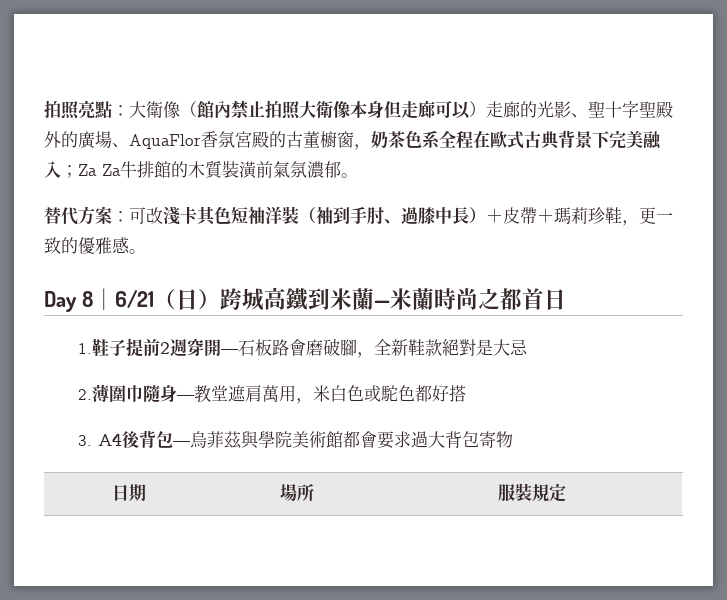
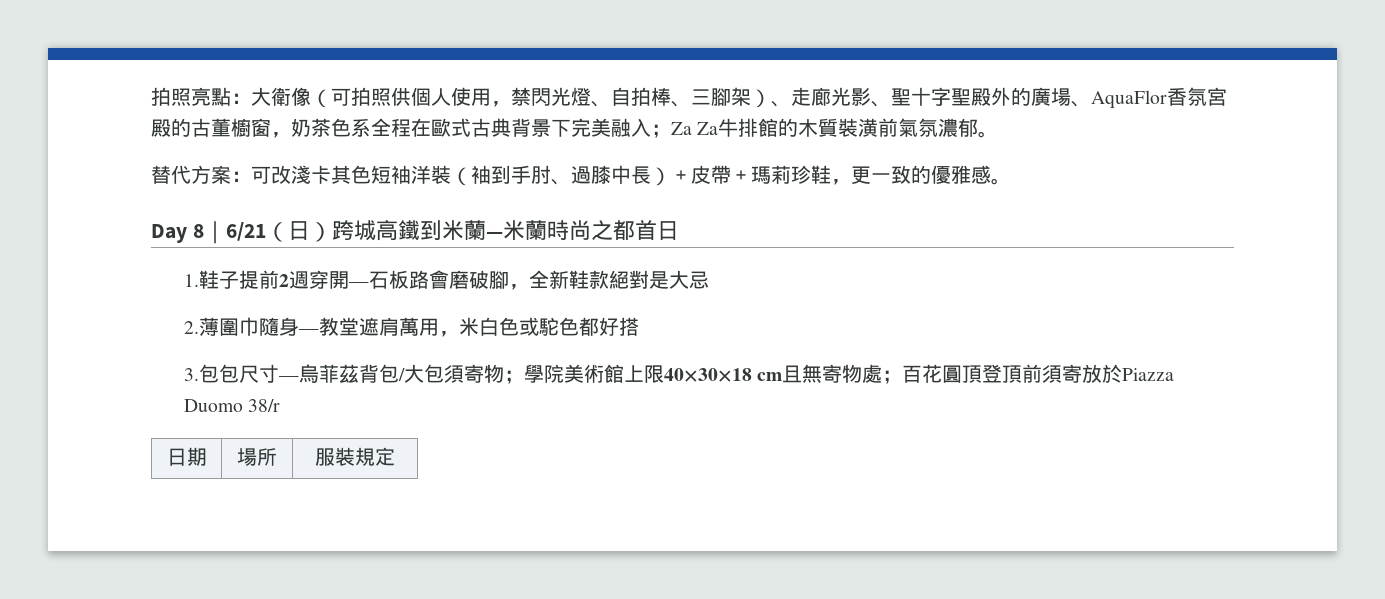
- 拍照亮點：大衛像（館內禁止拍照大衛像本身但走廊可以）走廊的光影、聖十字聖殿外的廣場、AquaFlor香氛宮殿的古董櫥窗，奶茶色系全程在歐式古典背景下完美融入；Za Za牛排館的木質裝潢前氣氛濃郁。
+ 拍照亮點：大衛像（可拍照供個人使用，禁閃光燈、自拍棒、三腳架）、走廊光影、聖十字聖殿外的廣場、AquaFlor香氛宮殿的古董櫥窗，奶茶色系全程在歐式古典背景下完美融入；Za Za牛排館的木質裝潢前氣氛濃郁。
- 3. A4後背包—烏菲茲與學院美術館都會要求過大背包寄物
+ 3.包包尺寸—烏菲茲背包/大包須寄物；學院美術館上限40×30×18 cm且無寄物處；百花圓頂登頂前須寄放於Piazza Duomo 38/r

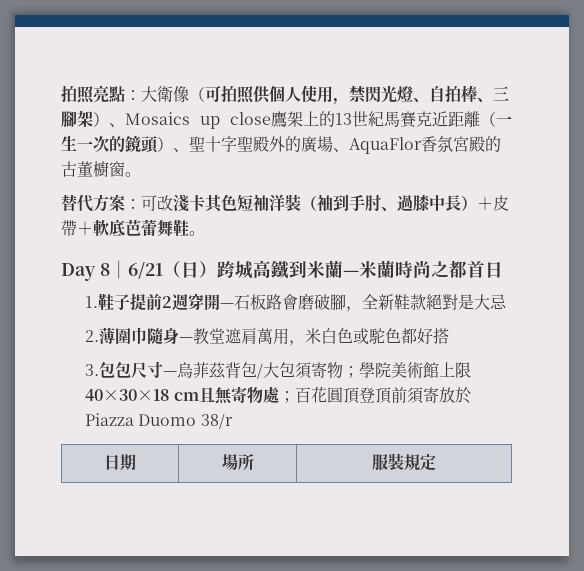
- 拍照亮點：大衛像（可拍照供個人使用，禁閃光燈、自拍棒、三腳架）、走廊光影、聖十字聖殿外的廣場、AquaFlor香氛宮殿的古董櫥窗，奶茶色系全程在歐式古典背景下完美融入；Za Za牛排館的木質裝潢前氣氛濃郁。
+ 拍照亮點：大衛像（可拍照供個人使用，禁閃光燈、自拍棒、三腳架）、Mosaics up close鷹架上的13世紀馬賽克近距離（一生一次的鏡頭）、聖十字聖殿外的廣場、AquaFlor香氛宮殿的古董櫥窗。
- 替代方案：可改淺卡其色短袖洋裝（袖到手肘、過膝中長）＋皮帶＋瑪莉珍鞋，更一致的優雅感。
+ 替代方案：可改淺卡其色短袖洋裝（袖到手肘、過膝中長）＋皮帶＋軟底芭蕾舞鞋。

